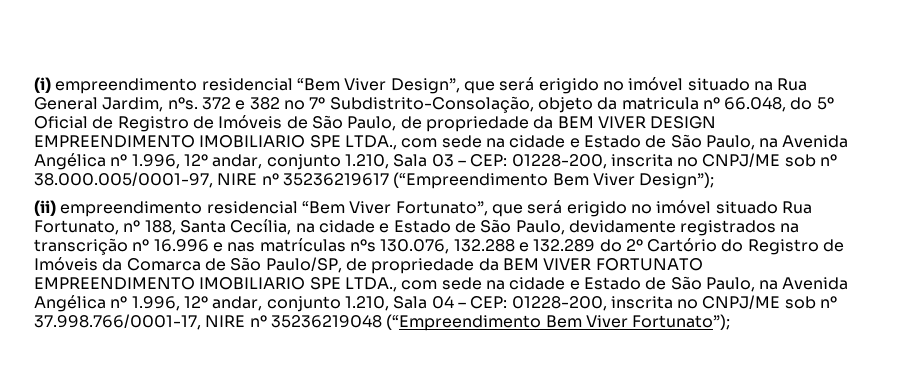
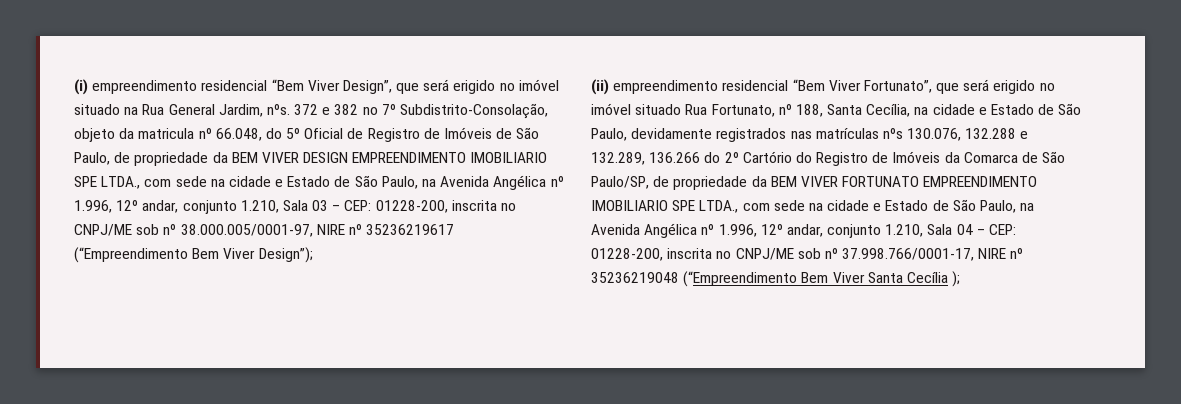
- (ii) empreendimento residencial “Bem Viver Fortunato”, que será erigido no imóvel situado Rua Fortunato, nº 188, Santa Cecília, na cidade e Estado de São Paulo, devidamente registrados na transcrição nº 16.996 e nas matrículas nºs 130.076, 132.288 e 132.289 do 2º Cartório do Registro de Imóveis da Comarca de São Paulo/SP, de propriedade da BEM VIVER FORTUNATO EMPREENDIMENTO IMOBILIARIO SPE LTDA., com sede na cidade e Estado de São Paulo, na Avenida Angélica nº 1.996, 12º andar, conjunto 1.210, Sala 04 – CEP:
+ (ii) empreendimento residencial “Bem Viver Fortunato”, que será erigido no imóvel situado Rua Fortunato, nº 188, Santa Cecília, na cidade e Estado de São Paulo, devidamente registrados nas matrículas nºs 130.076, 132.288 e 132.289, 136.266 do 2º Cartório do Registro de Imóveis da Comarca de São Paulo/SP, de propriedade da BEM VIVER FORTUNATO EMPREENDIMENTO IMOBILIARIO SPE LTDA., com sede na cidade e Estado de São Paulo, na Avenida Angélica nº 1.996, 12º andar, conjunto 1.210, Sala 04 – CEP:
- 01228-200, inscrita no CNPJ/ME sob nº 37.998.766/0001-17, NIRE nº 35236219048 (“Empreendimento Bem Viver Fortunato”);
+ 01228-200, inscrita no CNPJ/ME sob nº 37.998.766/0001-17, NIRE nº 35236219048 (“Empreendimento Bem Viver Santa Cecília );

